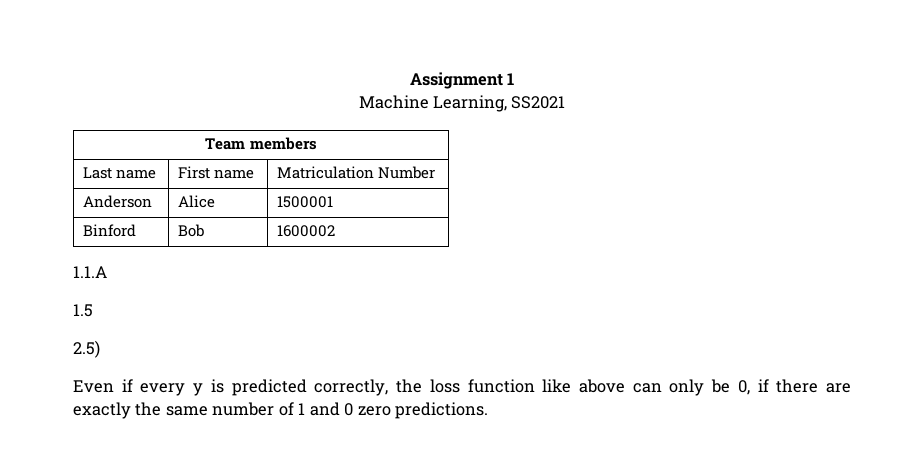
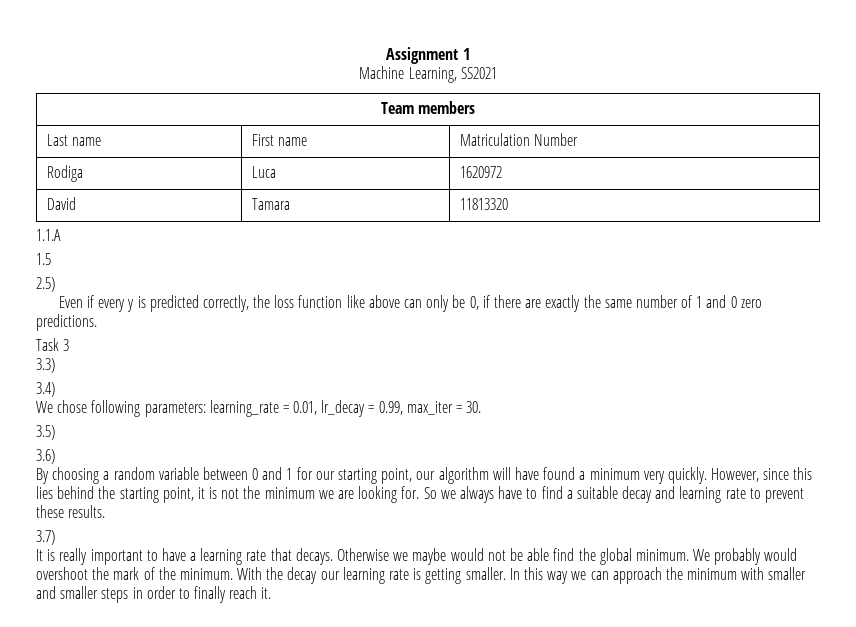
- Anderson | Alice | 1500001
- Binford | Bob | 1600002
+ Rodiga | Luca | 1620972
+ David | Tamara | 11813320
+ Task 3
+ 3.3)
+ 3.4)
+ We chose following parameters: learning_rate = 0.01, lr_decay = 0.99, max_iter = 30.
+ 3.5)
+ 3.6)
+ By choosing a random variable between 0 and 1 for our starting point, our algorithm will have found a minimum very quickly. However, since this lies behind the starting point, it is not the minimum we are looking for. So we always have to find a suitable decay and learning rate to prevent these results.
+ 3.7)
+ It is really important to have a learning rate that decays. Otherwise we maybe would not be able find the global minimum. We probably would overshoot the mark of the minimum. With the decay our learning rate is getting smaller. In this way we can approach the minimum with smaller and smaller steps in order to finally reach it.

